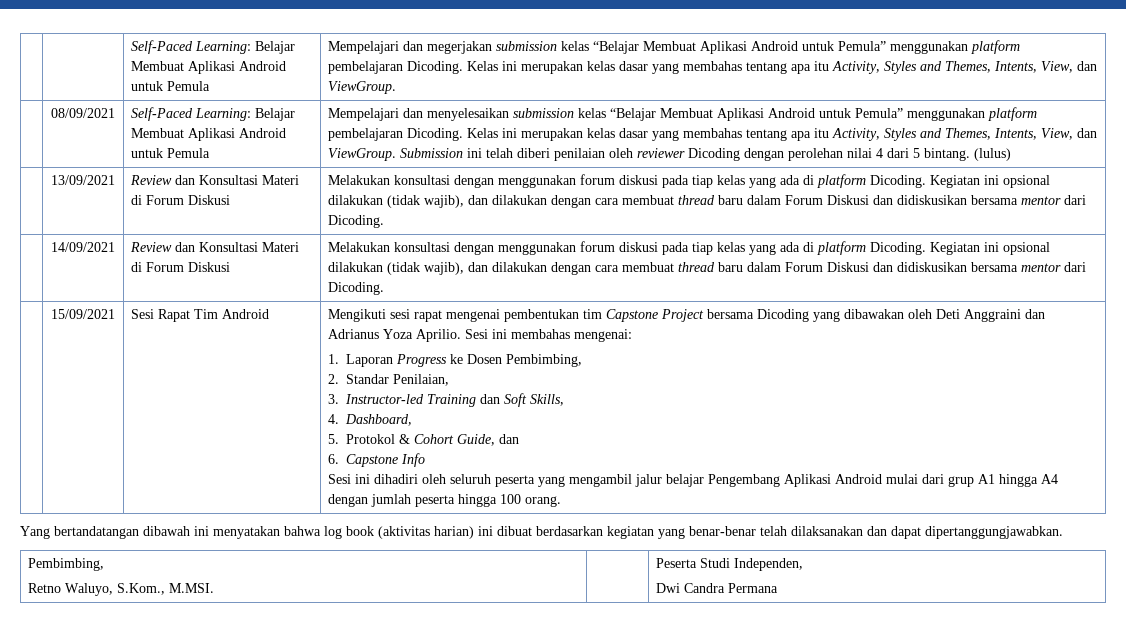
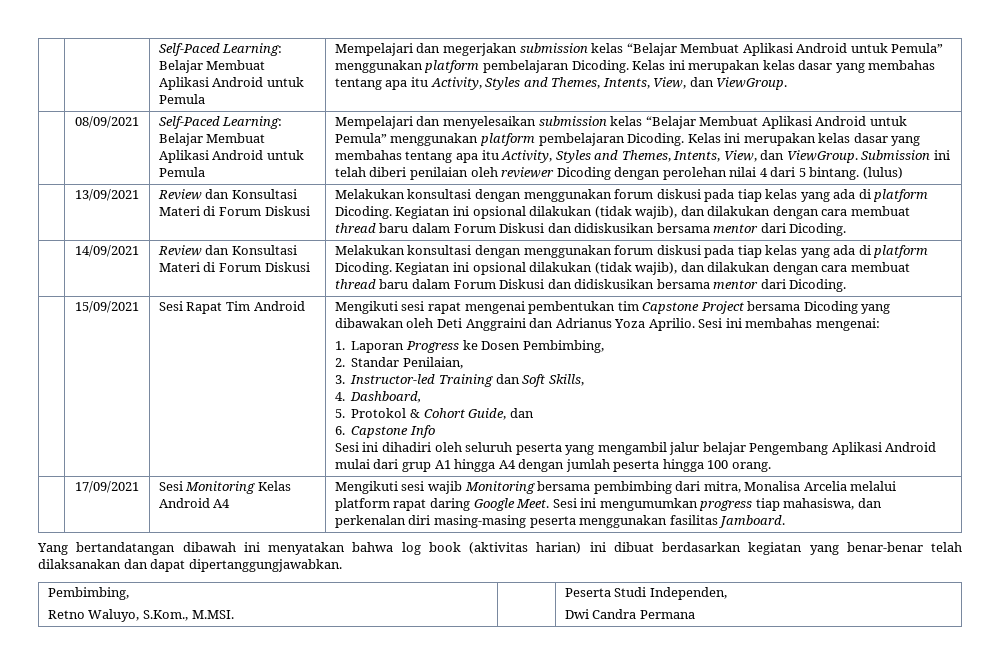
+ | 17/09/2021 | Sesi Monitoring Kelas Android A4 | Mengikuti sesi wajib Monitoring bersama pembimbing dari mitra, Monalisa Arcelia melalui platform rapat daring Google Meet. Sesi ini mengumumkan progress tiap mahasiswa, dan perkenalan diri masing-masing peserta menggunakan fasilitas Jamboard.

